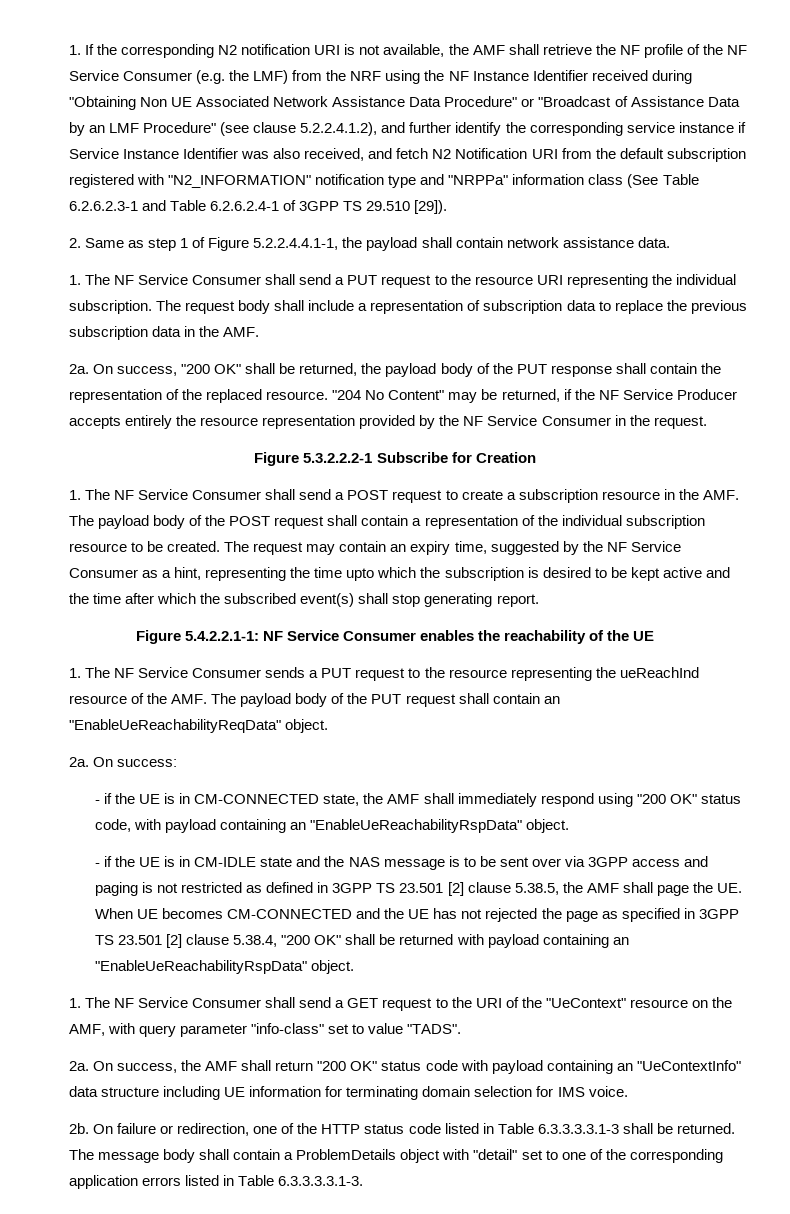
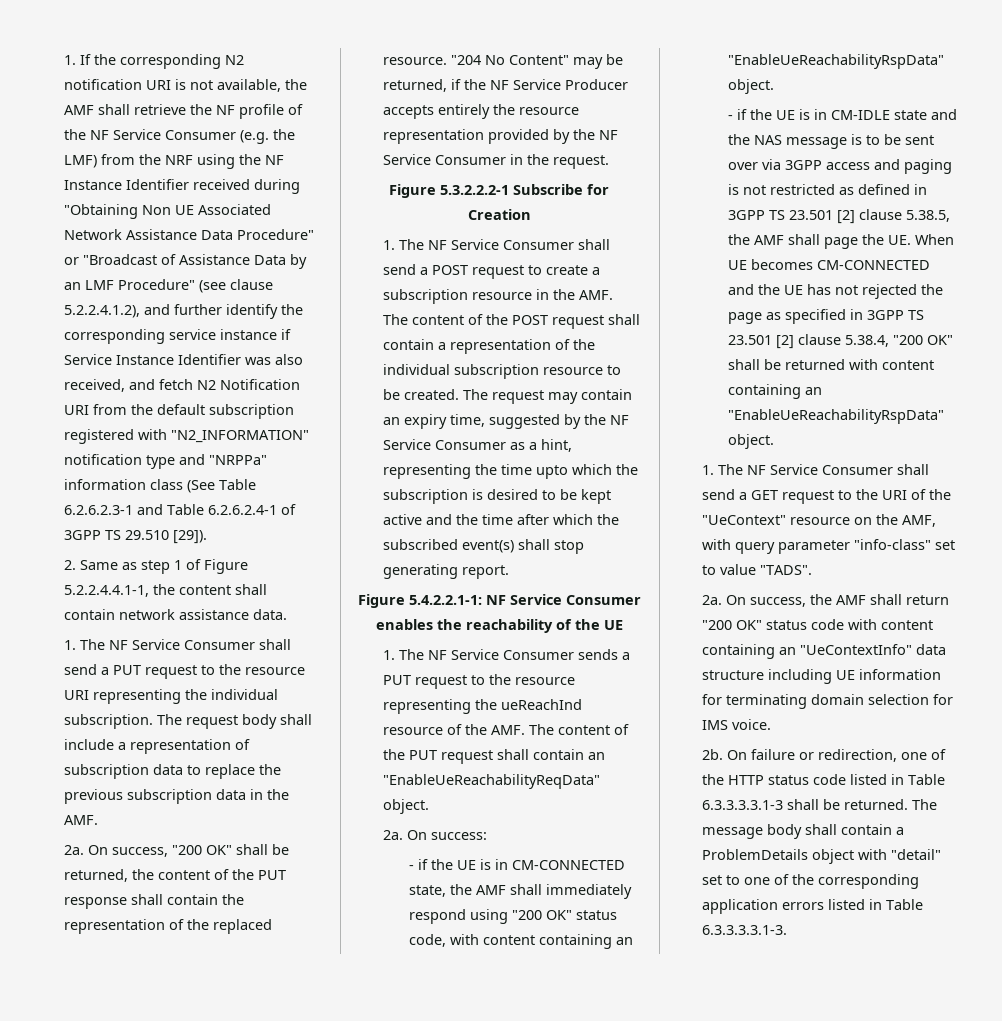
- 2. Same as step 1 of Figure 5.2.2.4.4.1-1, the payload shall contain network assistance data.
+ 2. Same as step 1 of Figure 5.2.2.4.4.1-1, the content shall contain network assistance data.
- On success, "200 OK" shall be returned, the payload body of the PUT response shall contain the representation of the replaced resource.
+ On success, "200 OK" shall be returned, the content of the PUT response shall contain the representation of the replaced resource.
- 1. The NF Service Consumer shall send a POST request to create a subscription resource in the AMF. The payload body of the POST request shall contain a representation of the individual subscription resource to be created.
+ 1. The NF Service Consumer shall send a POST request to create a subscription resource in the AMF. The content of the POST request shall contain a representation of the individual subscription resource to be created.
- 1. The NF Service Consumer sends a PUT request to the resource representing the ueReachInd resource of the AMF. The payload body of the PUT request shall contain an "EnableUeReachabilityReqData" object.
+ 1. The NF Service Consumer sends a PUT request to the resource representing the ueReachInd resource of the AMF. The content of the PUT request shall contain an "EnableUeReachabilityReqData" object.
- - if the UE is in CM-CONNECTED state, the AMF shall immediately respond using "200 OK" status code, with payload containing an "EnableUeReachabilityRspData" object.
+ - if the UE is in CM-CONNECTED state, the AMF shall immediately respond using "200 OK" status code, with content containing an "EnableUeReachabilityRspData" object.
- - if the UE is in CM-IDLE state and the NAS message is to be sent over via 3GPP access and paging is not restricted as defined in 3GPP TS 23.501 [2] clause 5.38.5, the AMF shall page the UE. When UE becomes CM-CONNECTED and the UE has not rejected the page as specified in 3GPP TS 23.501 [2] clause 5.38.4, "200 OK" shall be returned with payload containing an "EnableUeReachabilityRspData" object.
+ - if the UE is in CM-IDLE state and the NAS message is to be sent over via 3GPP access and paging is not restricted as defined in 3GPP TS 23.501 [2] clause 5.38.5, the AMF shall page the UE. When UE becomes CM-CONNECTED and the UE has not rejected the page as specified in 3GPP TS 23.501 [2] clause 5.38.4, "200 OK" shall be returned with content containing an "EnableUeReachabilityRspData" object.
- On success, the AMF shall return "200 OK" status code with payload containing an "UeContextInfo" data structure including UE information for terminating domain selection for IMS voice.
+ On success, the AMF shall return "200 OK" status code with content containing an "UeContextInfo" data structure including UE information for terminating domain selection for IMS voice.

